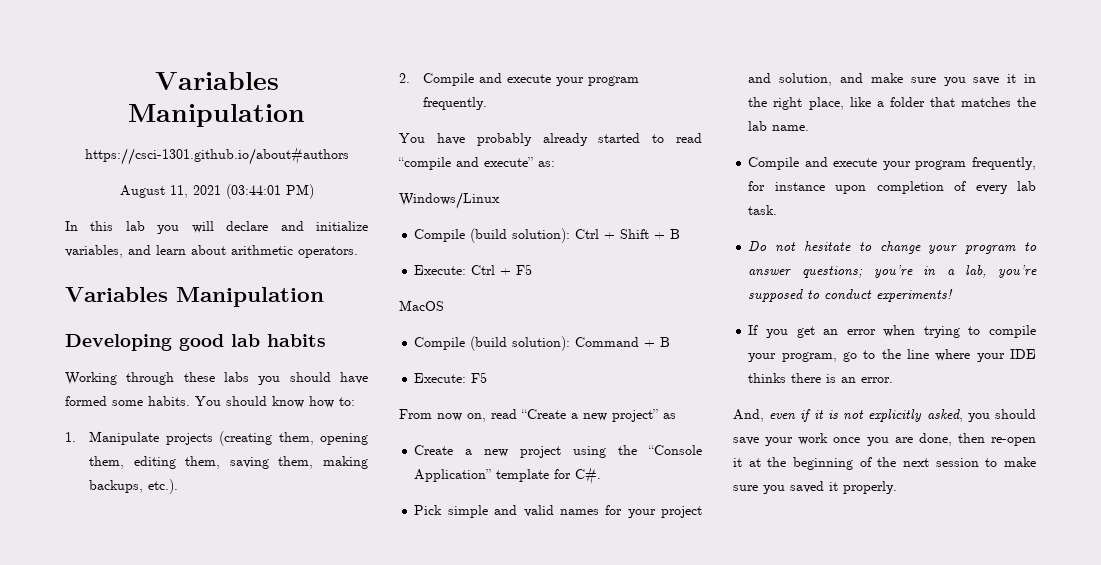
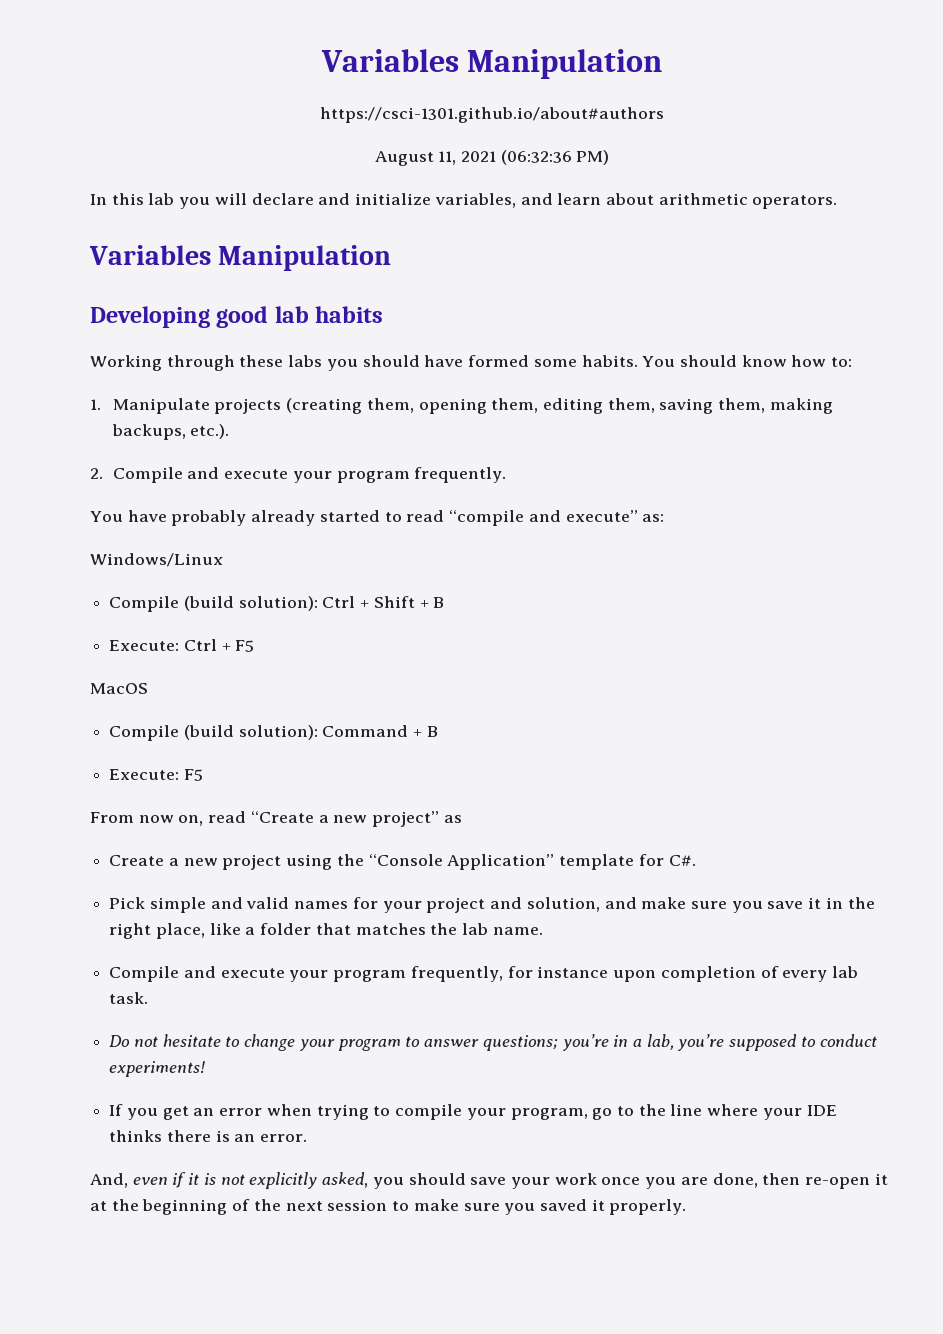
- August 11, 2021 (03:44:01 PM)
+ August 11, 2021 (06:32:36 PM)

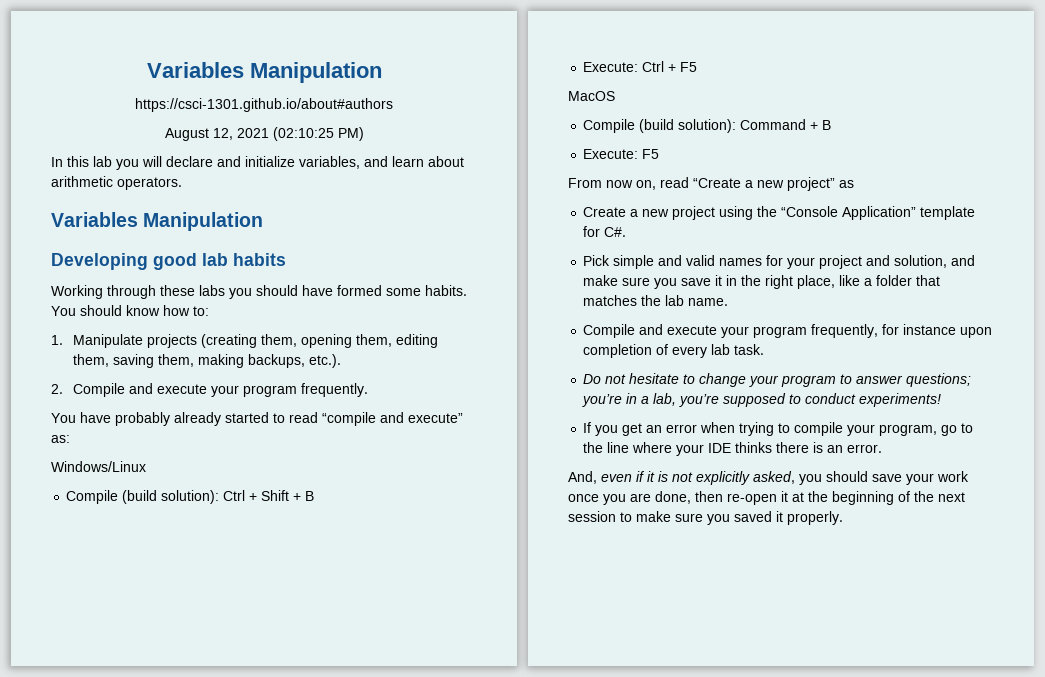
- August 11, 2021 (06:32:36 PM)
+ August 12, 2021 (02:10:25 PM)

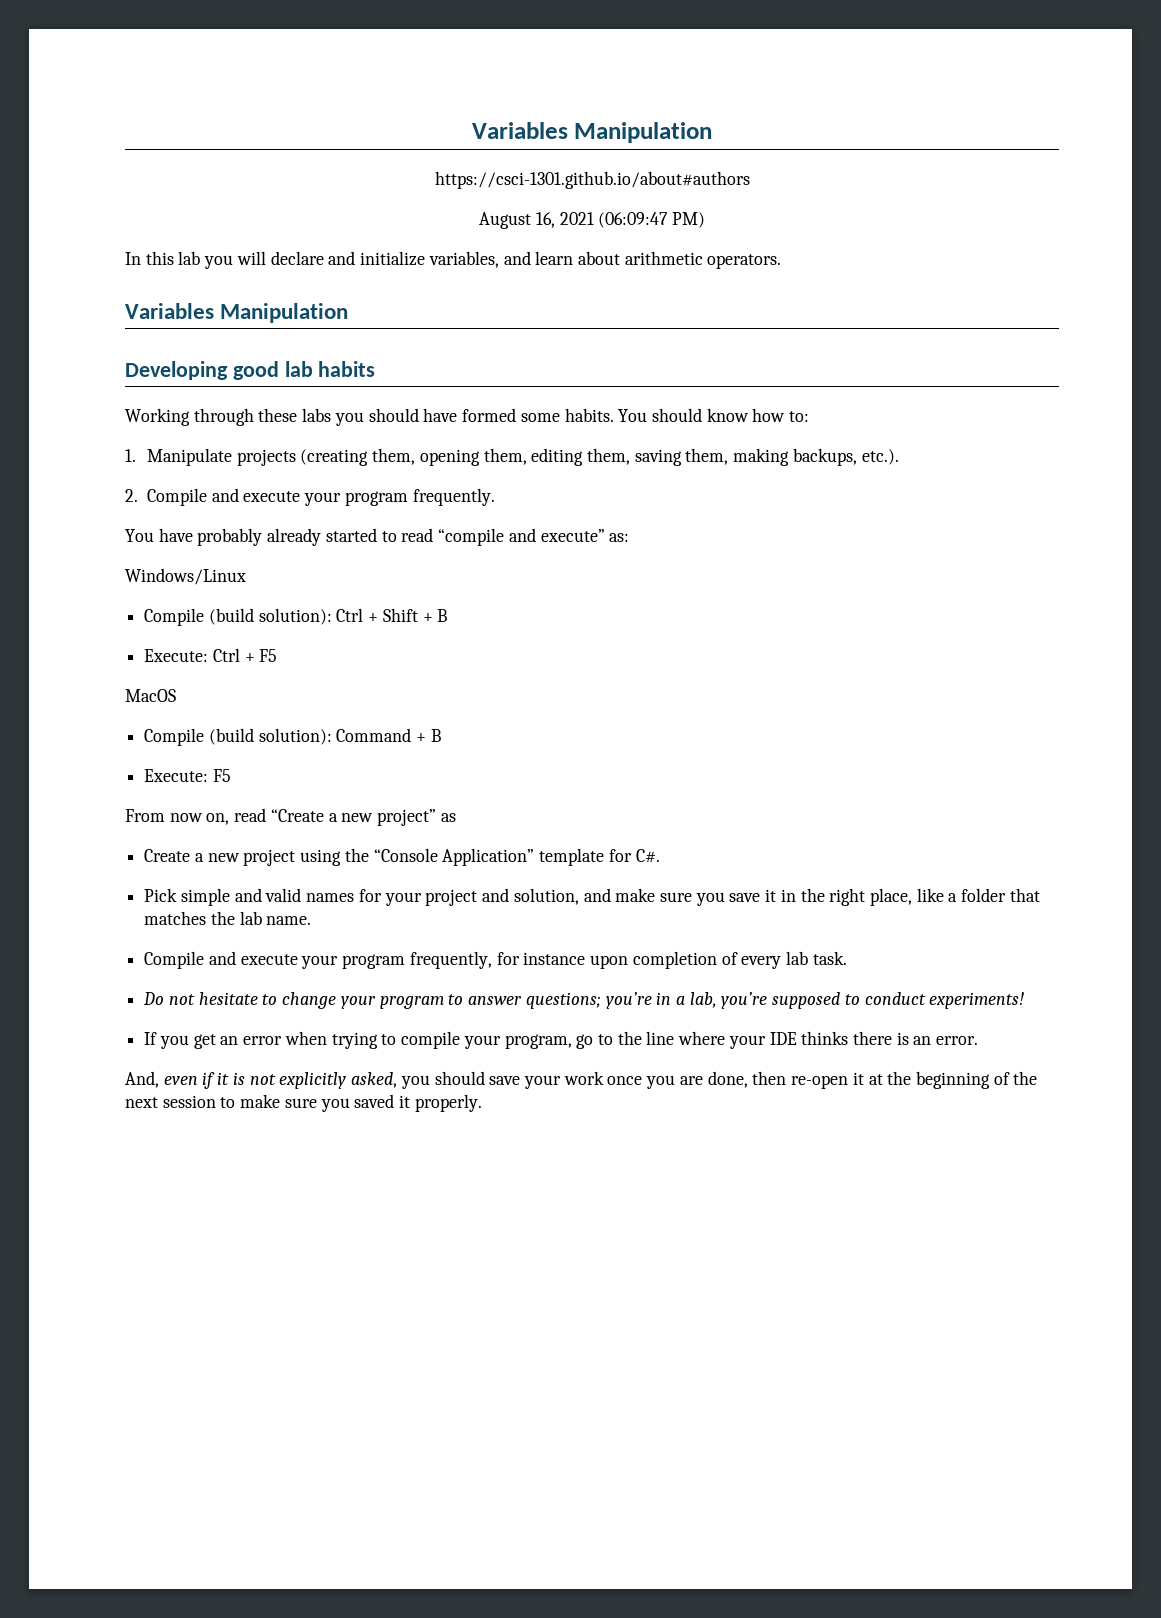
- August 12, 2021 (02:10:25 PM)
+ August 16, 2021 (06:09:47 PM)

